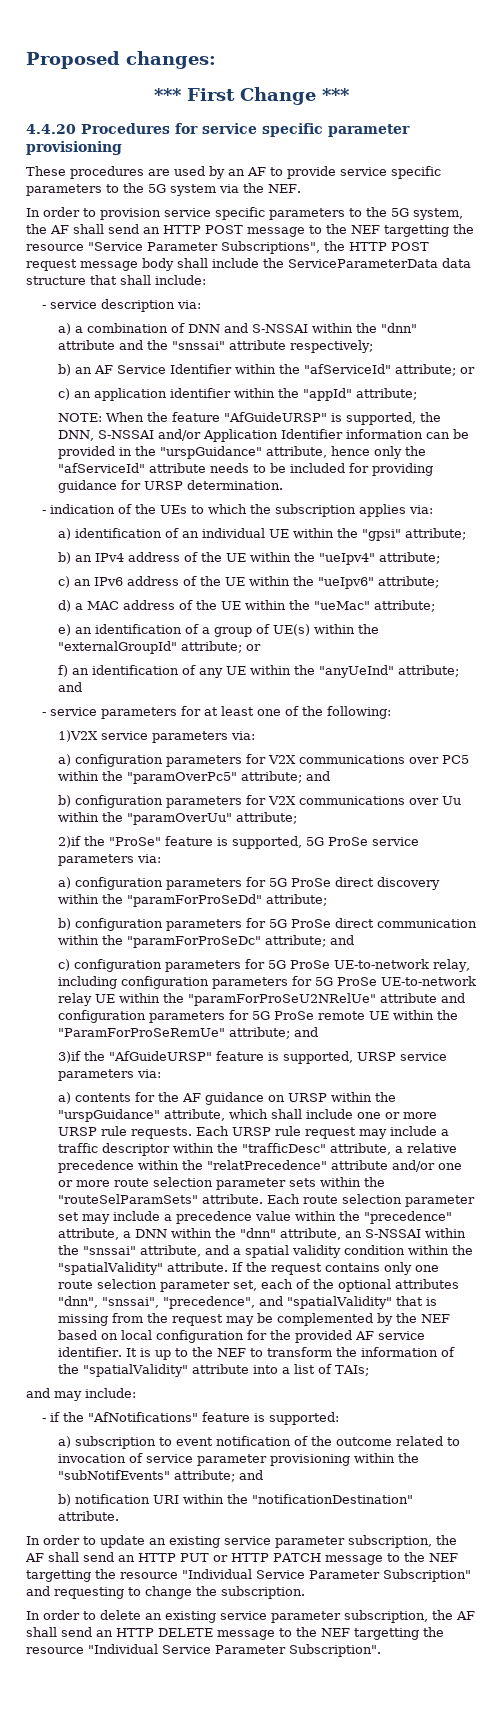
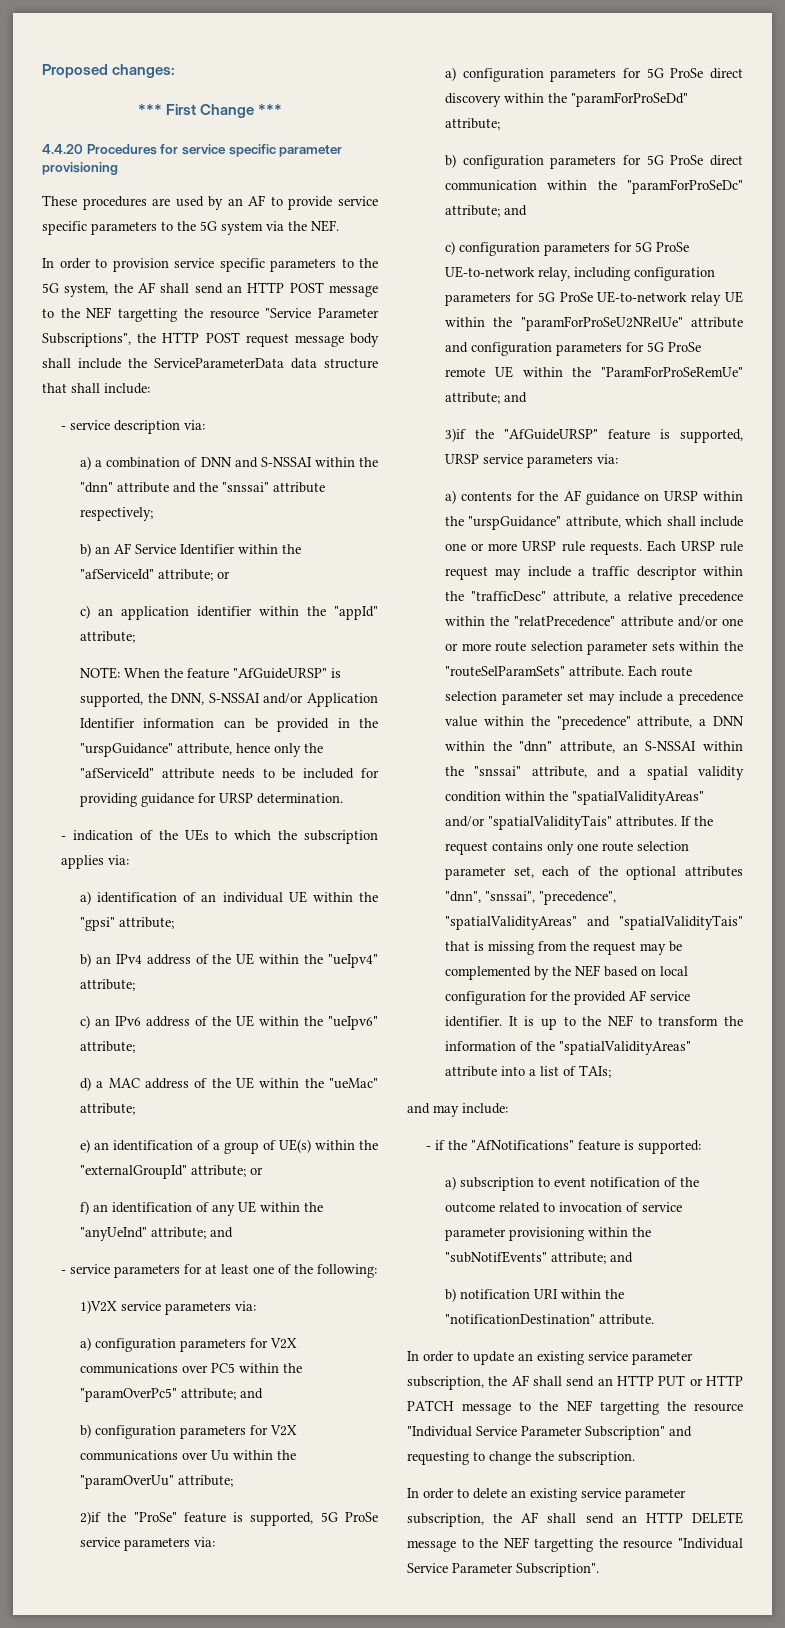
- Each route selection parameter set may include a precedence value within the "precedence" attribute, a DNN within the "dnn" attribute, an S-NSSAI within the "snssai" attribute, and a spatial validity condition within the "spatialValidity" attribute.
+ Each route selection parameter set may include a precedence value within the "precedence" attribute, a DNN within the "dnn" attribute, an S-NSSAI within the "snssai" attribute, and a spatial validity condition within the "spatialValidityAreas" and/or "spatialValidityTais" attributes.
- If the request contains only one route selection parameter set, each of the optional attributes "dnn", "snssai", "precedence", and "spatialValidity" that is missing from the request may be complemented by the NEF based on local configuration for the provided AF service identifier.
+ If the request contains only one route selection parameter set, each of the optional attributes "dnn", "snssai", "precedence", "spatialValidityAreas" and "spatialValidityTais" that is missing from the request may be complemented by the NEF based on local configuration for the provided AF service identifier.
- It is up to the NEF to transform the information of the "spatialValidity" attribute into a list of TAIs;
+ It is up to the NEF to transform the information of the "spatialValidityAreas" attribute into a list of TAIs;

